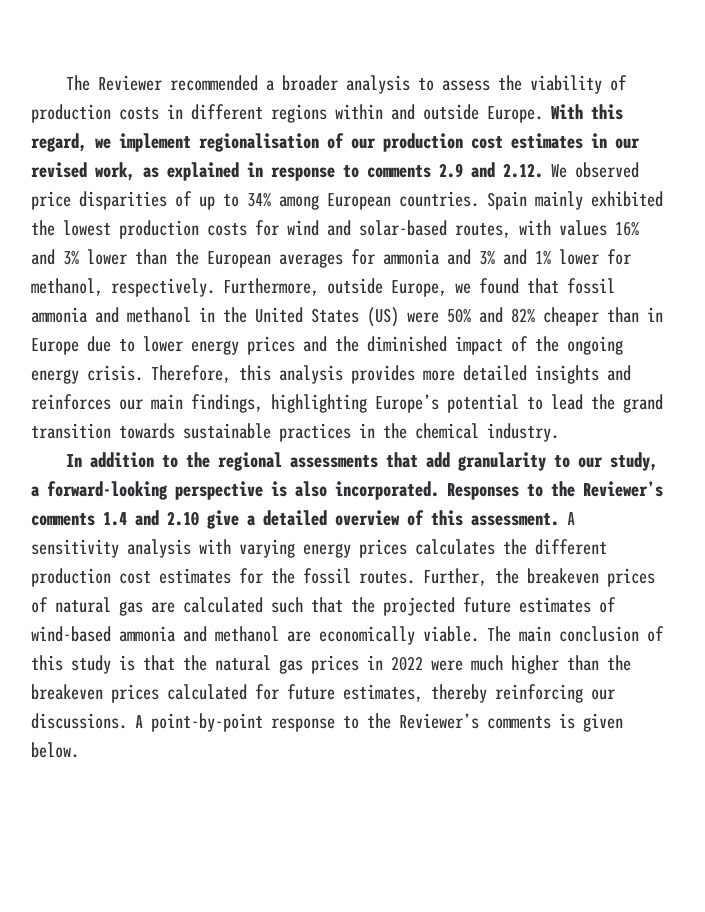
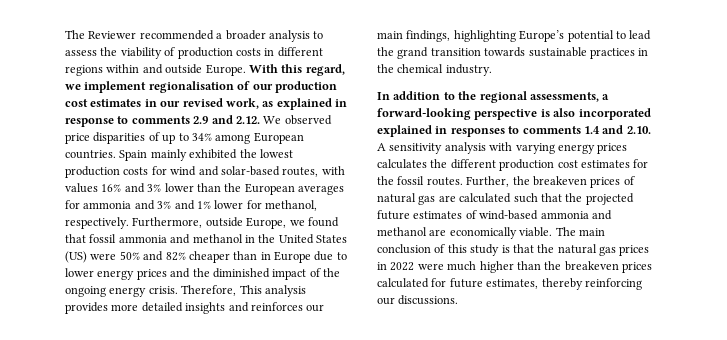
- Therefore, this analysis provides more detailed insights and reinforces our main findings, highlighting Europe’s potential to lead the grand transition towards sustainable practices in the chemical industry.
+ Therefore, This analysis provides more detailed insights and reinforces our main findings, highlighting Europe’s potential to lead the grand transition towards sustainable practices in the chemical industry.
- In addition to the regional assessments that add granularity to our study, a forward-looking perspective is also incorporated. Responses to the Reviewer’s comments 1.4 and 2.10 give a detailed overview of this assessment. A sensitivity analysis with varying energy prices calculates the different production cost estimates for the fossil routes.
+ In addition to the regional assessments, a forward-looking perspective is also incorporated explained in responses to comments 1.4 and 2.10. A sensitivity analysis with varying energy prices calculates the different production cost estimates for the fossil routes.
- A point-by-point response to the Reviewer’s comments is given below.

